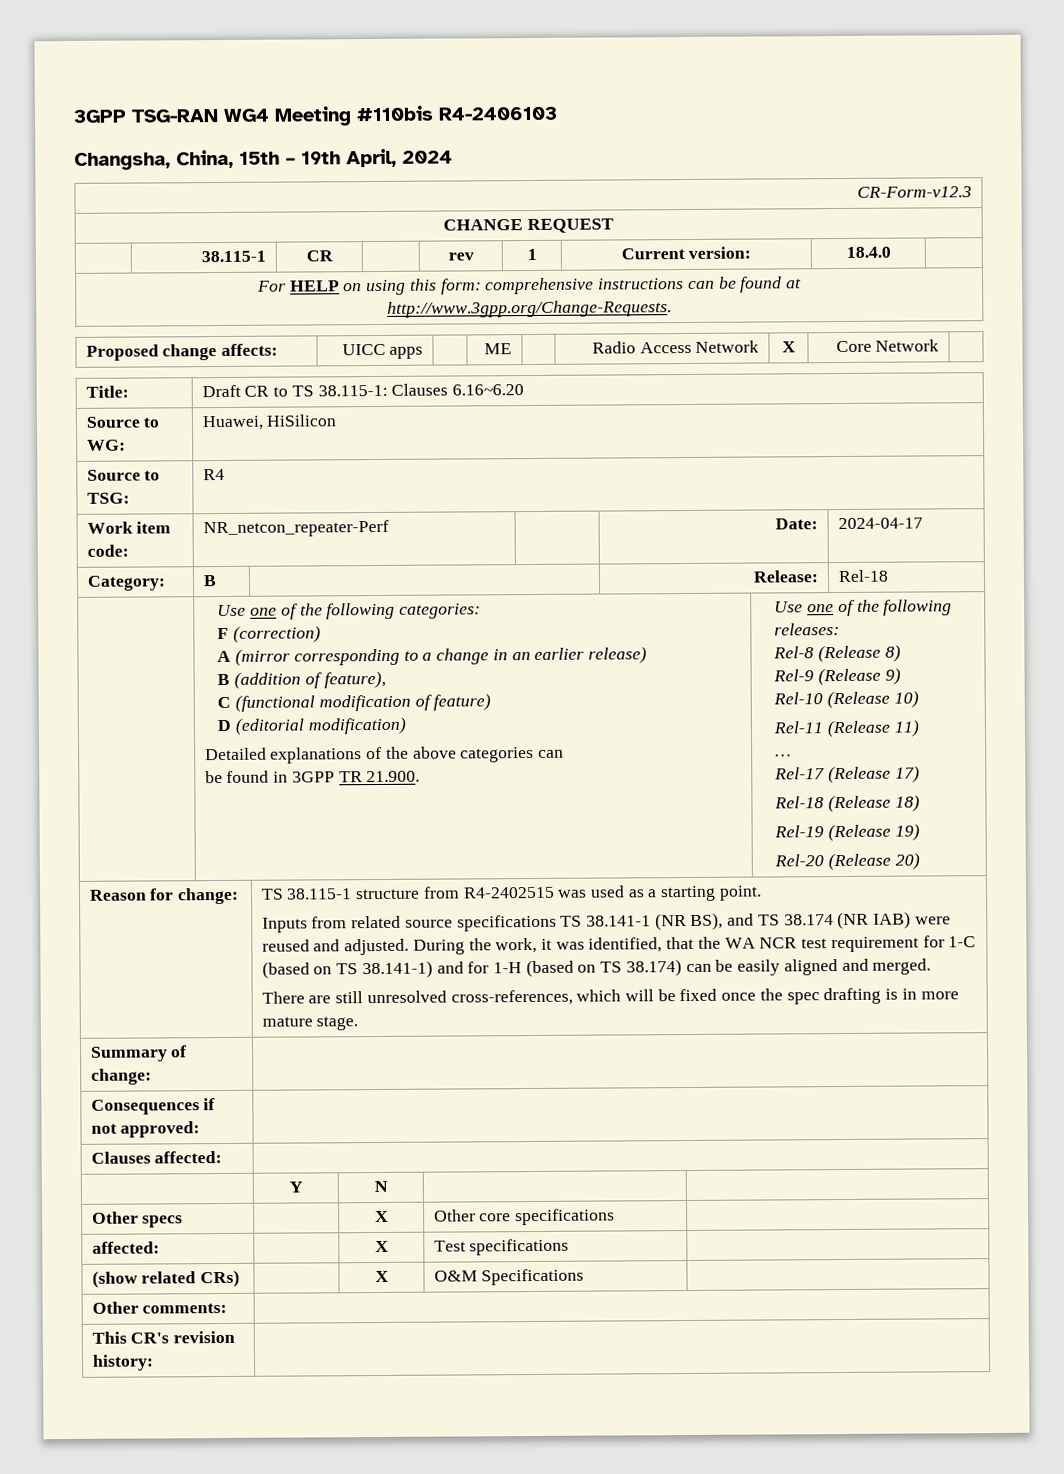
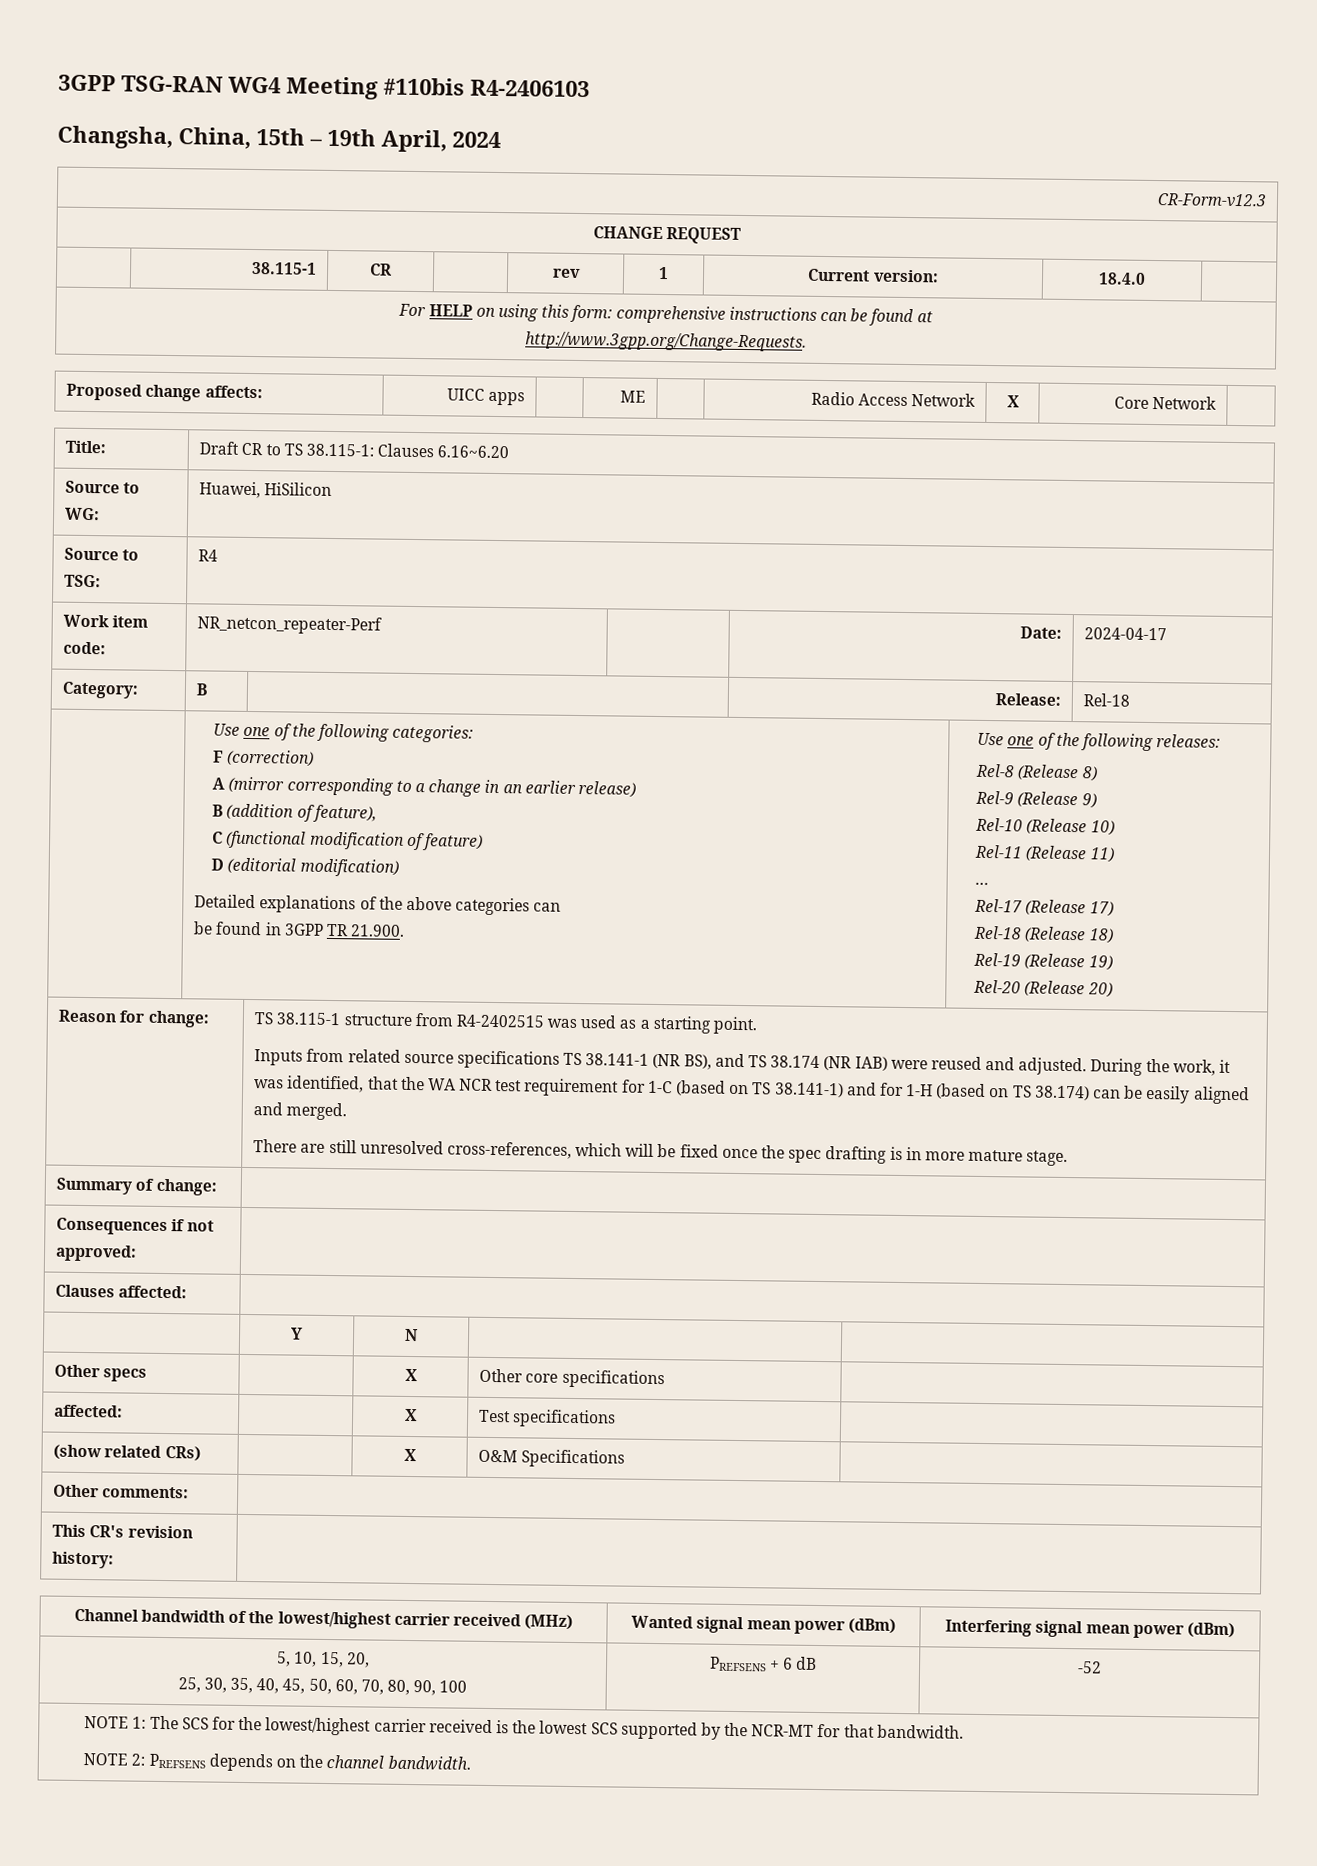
+ Channel bandwidth of the lowest/highest carrier received (MHz) | Wanted signal mean power (dBm) | Interfering signal mean power (dBm)
+ 5, 10, 15, 20,
+ 25, 30, 35, 40, 45, 50, 60, 70, 80, 90, 100 | PREFSENS + 6 dB | -52
+ NOTE 1: The SCS for the lowest/highest carrier received is the lowest SCS supported by the NCR-MT for that bandwidth.
+ NOTE 2: PREFSENS depends on the channel bandwidth.

